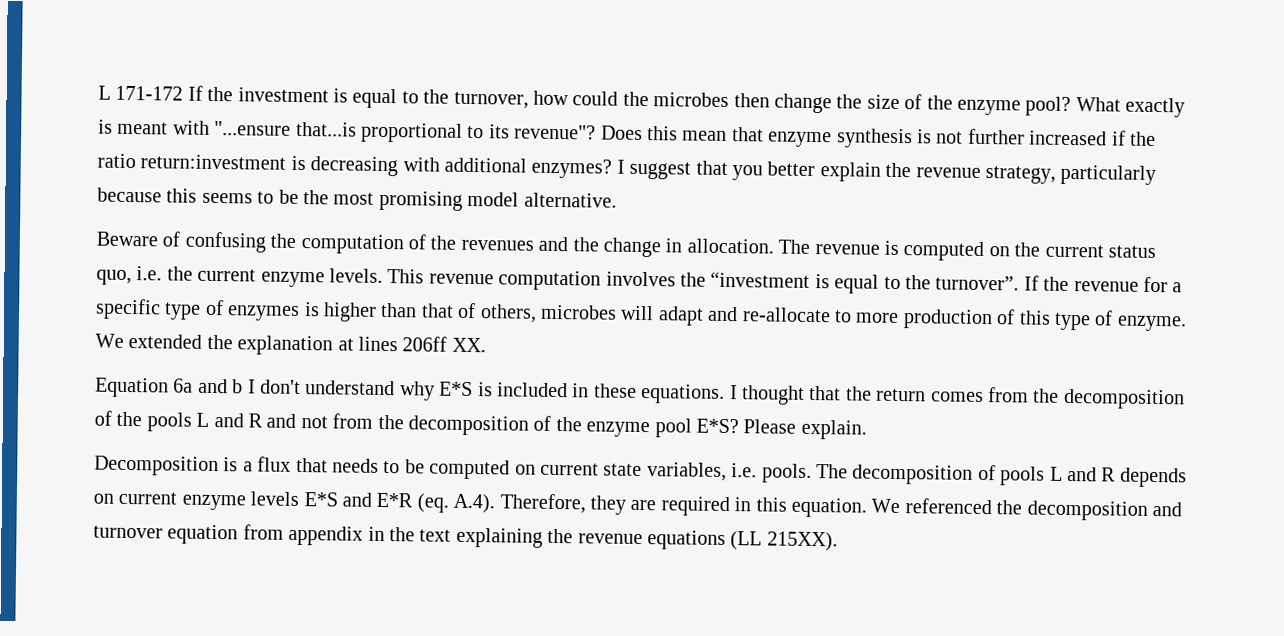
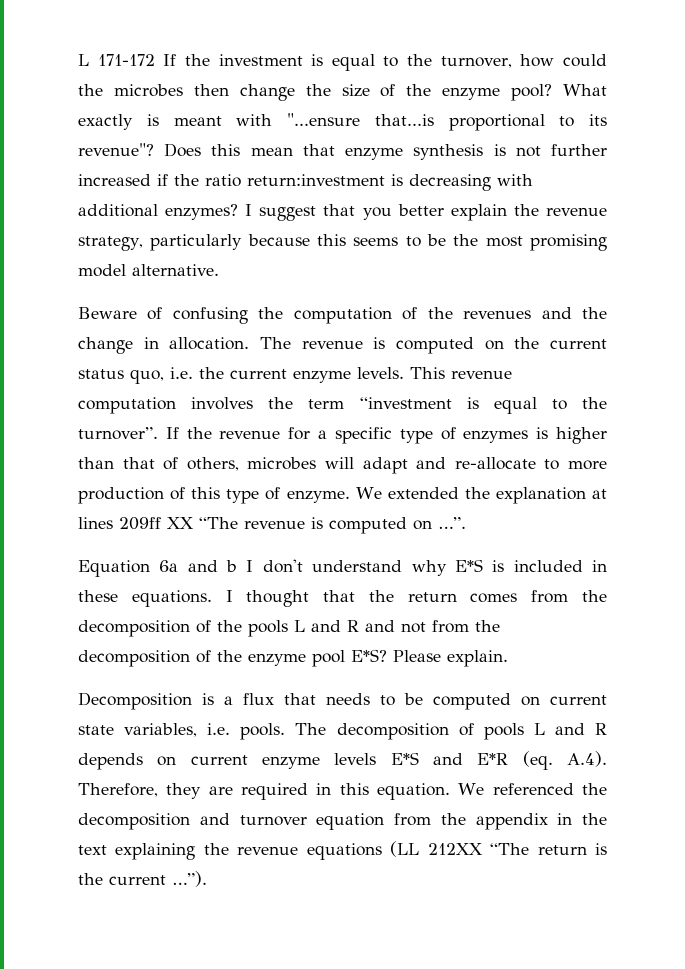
- This revenue computation involves the “investment is equal to the turnover”.
+ This revenue computation involves the term “investment is equal to the turnover”.
- We extended the explanation at lines 206ff XX.
+ We extended the explanation at lines 209ff XX “The revenue is computed on …”.
- We referenced the decomposition and turnover equation from appendix in the text explaining the revenue equations (LL 215XX).
+ We referenced the decomposition and turnover equation from the appendix in the text explaining the revenue equations (LL 212XX “The return is the current …”).

